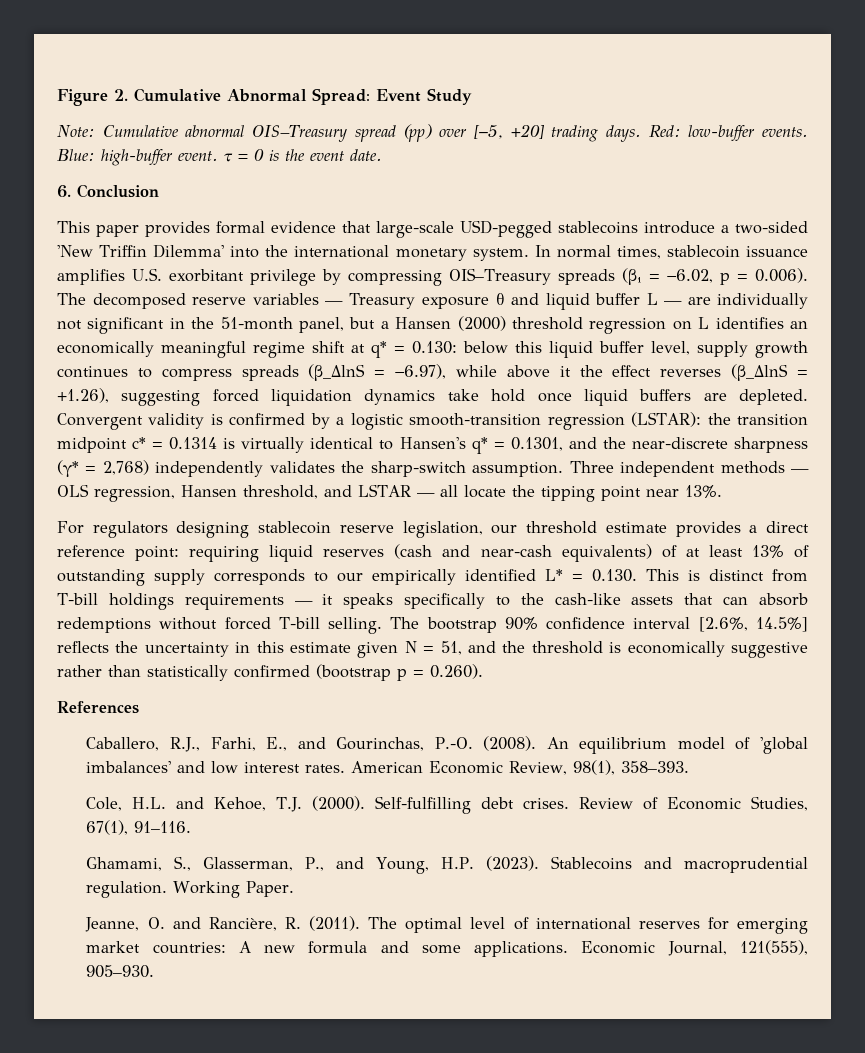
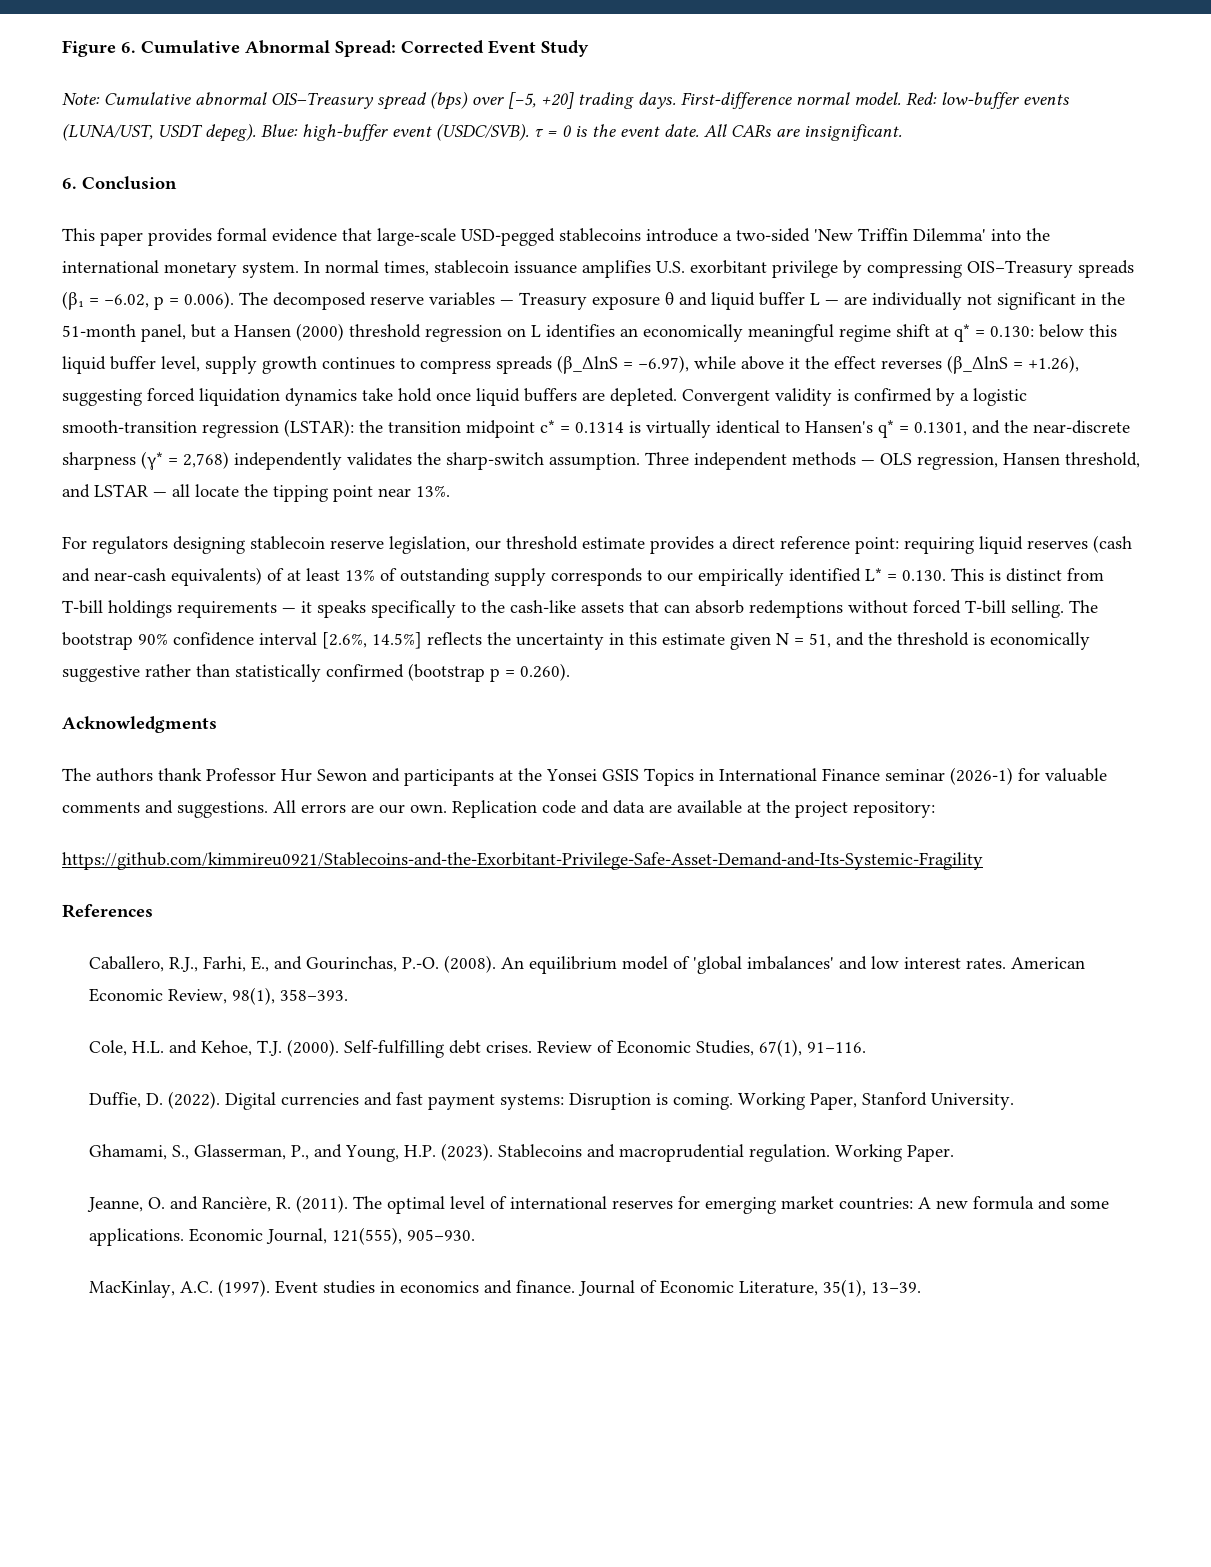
- Figure 2. Cumulative Abnormal Spread: Event Study
+ Figure 6. Cumulative Abnormal Spread: Corrected Event Study
- Note: Cumulative abnormal OIS–Treasury spread (pp) over [−5, +20] trading days.
+ Note: Cumulative abnormal OIS–Treasury spread (bps) over [−5, +20] trading days.
- Red: low-buffer events. Blue: high-buffer event. τ = 0 is the event date.
+ First-difference normal model. Red: low-buffer events (LUNA/UST, USDT depeg). Blue: high-buffer event (USDC/SVB). τ = 0 is the event date. All CARs are insignificant.
+ Acknowledgments
+ The authors thank Professor Hur Sewon and participants at the Yonsei GSIS Topics in International Finance seminar (2026-1) for valuable comments and suggestions. All errors are our own. Replication code and data are available at the project repository:
+ https://github.com/kimmireu0921/Stablecoins-and-the-Exorbitant-Privilege-Safe-Asset-Demand-and-Its-Systemic-Fragility
+ Duffie, D. (2022). Digital currencies and fast payment systems: Disruption is coming. Working Paper, Stanford University.
+ MacKinlay, A.C. (1997). Event studies in economics and finance. Journal of Economic Literature, 35(1), 13–39.

